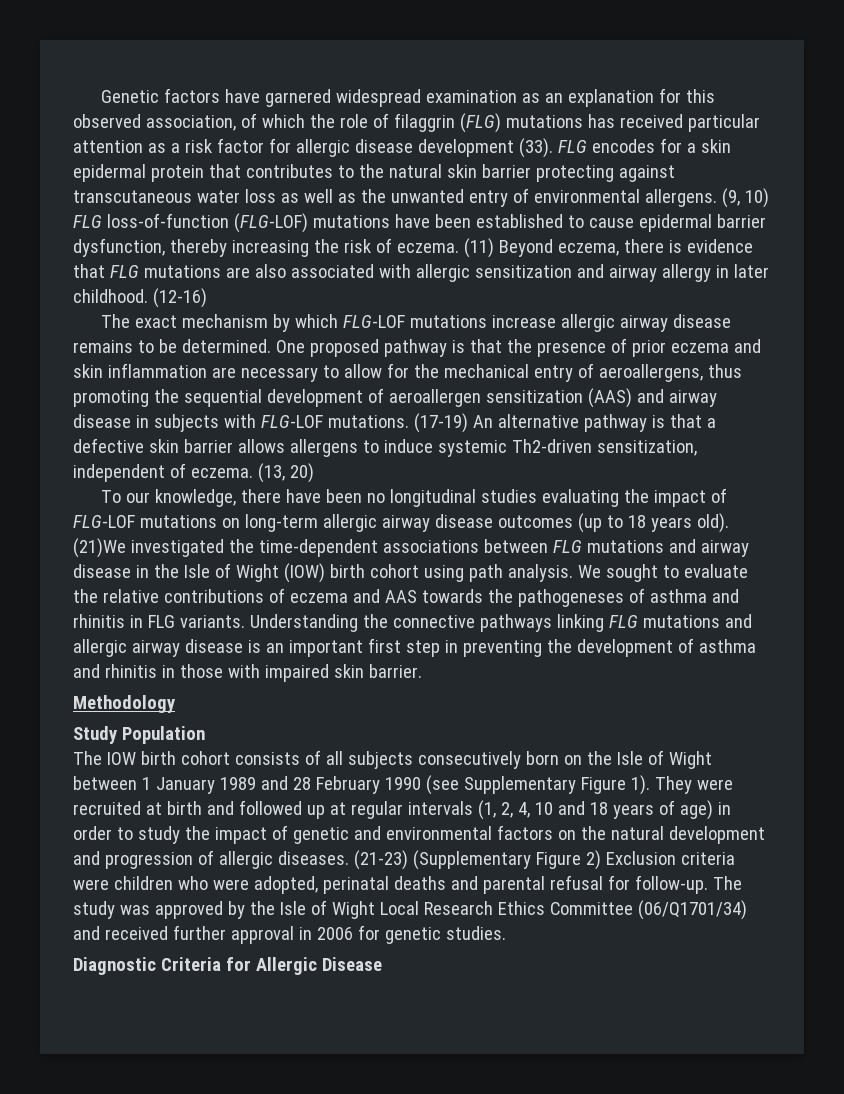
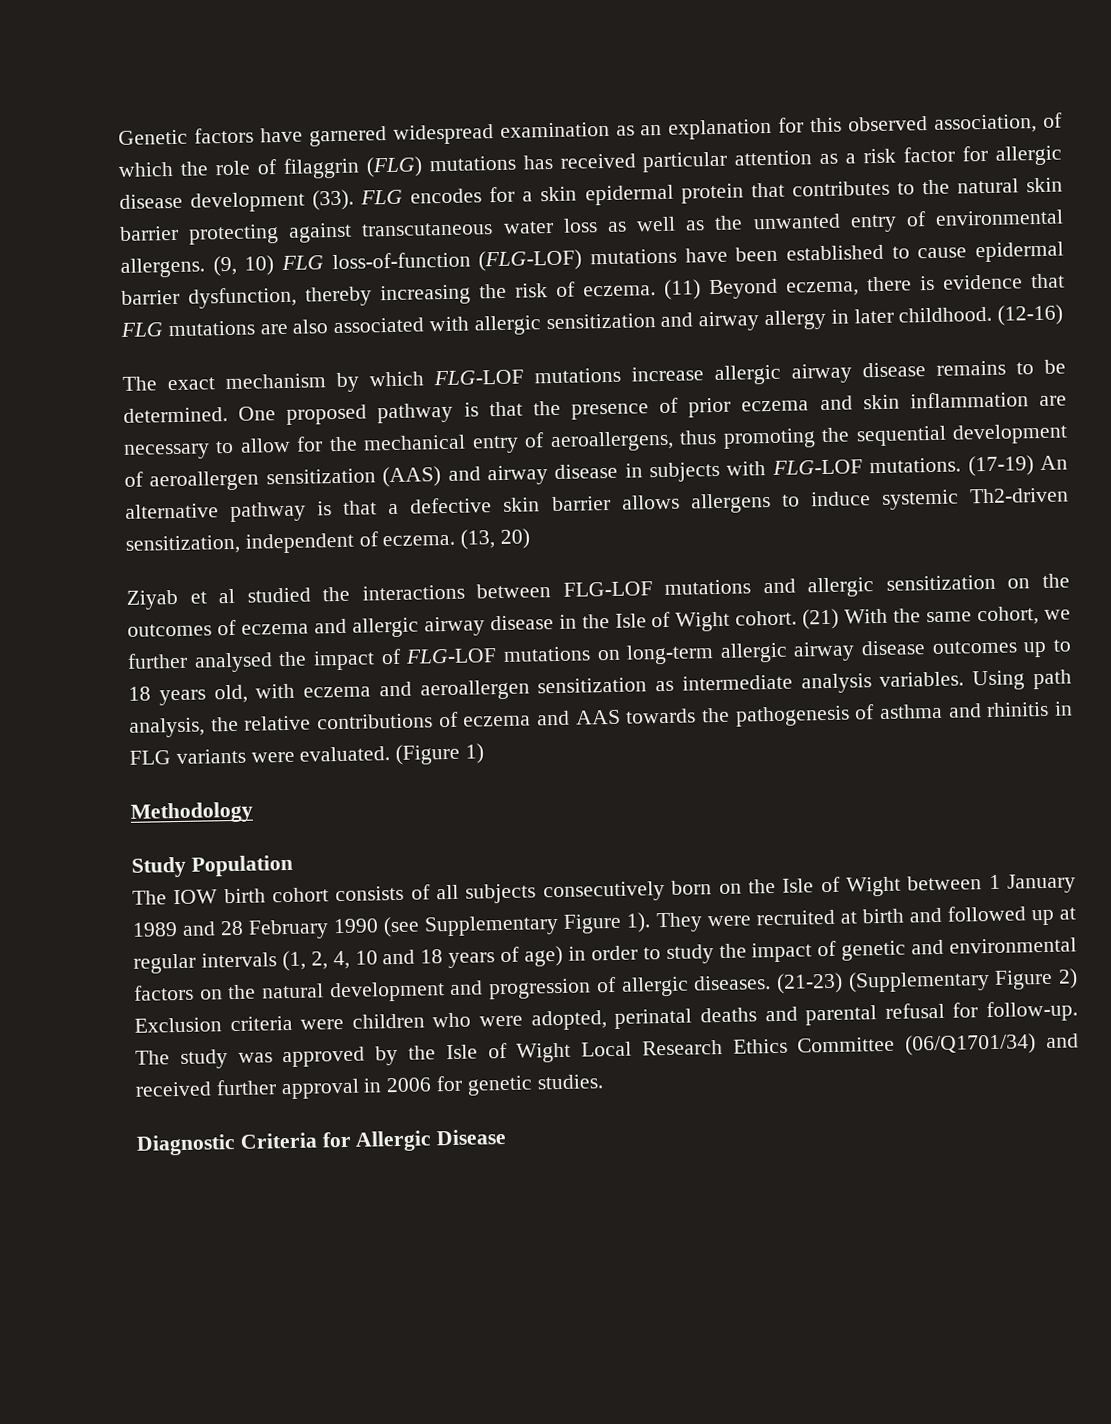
- To our knowledge, there have been no longitudinal studies evaluating the impact of FLG-LOF mutations on long-term allergic airway disease outcomes (up to 18 years old). (21)We investigated the time-dependent associations between FLG mutations and airway disease in the Isle of Wight (IOW) birth cohort using path analysis. We sought to evaluate the relative contributions of eczema and AAS towards the pathogeneses of asthma and rhinitis in FLG variants. Understanding the connective pathways linking FLG mutations and allergic airway disease is an important first step in preventing the development of asthma and rhinitis in those with impaired skin barrier.
+ Ziyab et al studied the interactions between FLG-LOF mutations and allergic sensitization on the outcomes of eczema and allergic airway disease in the Isle of Wight cohort. (21) With the same cohort, we further analysed the impact of FLG-LOF mutations on long-term allergic airway disease outcomes up to 18 years old, with eczema and aeroallergen sensitization as intermediate analysis variables. Using path analysis, the relative contributions of eczema and AAS towards the pathogenesis of asthma and rhinitis in FLG variants were evaluated. (Figure 1)

